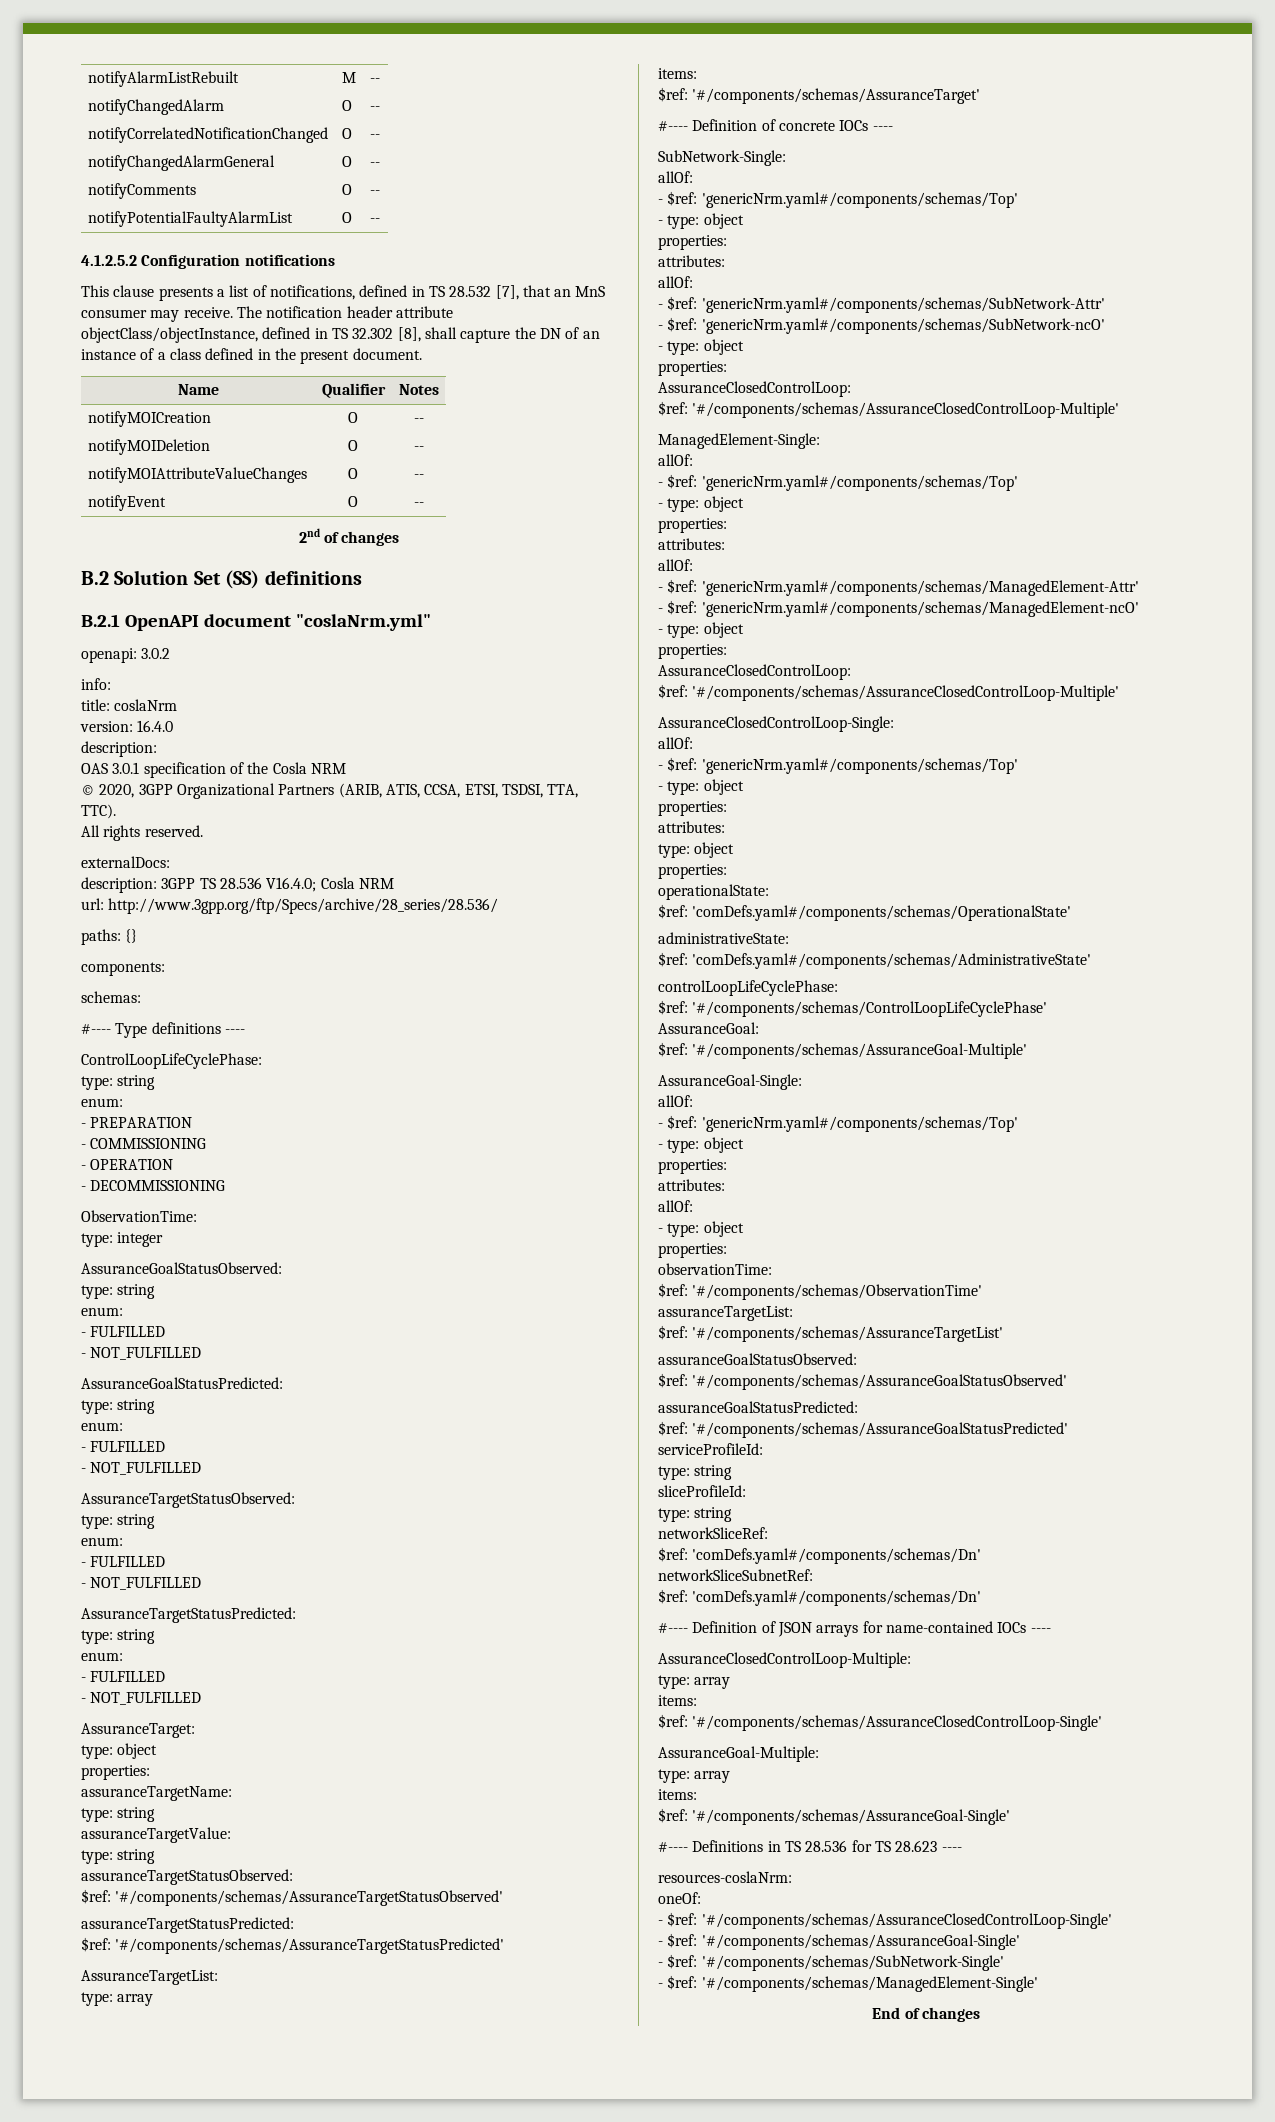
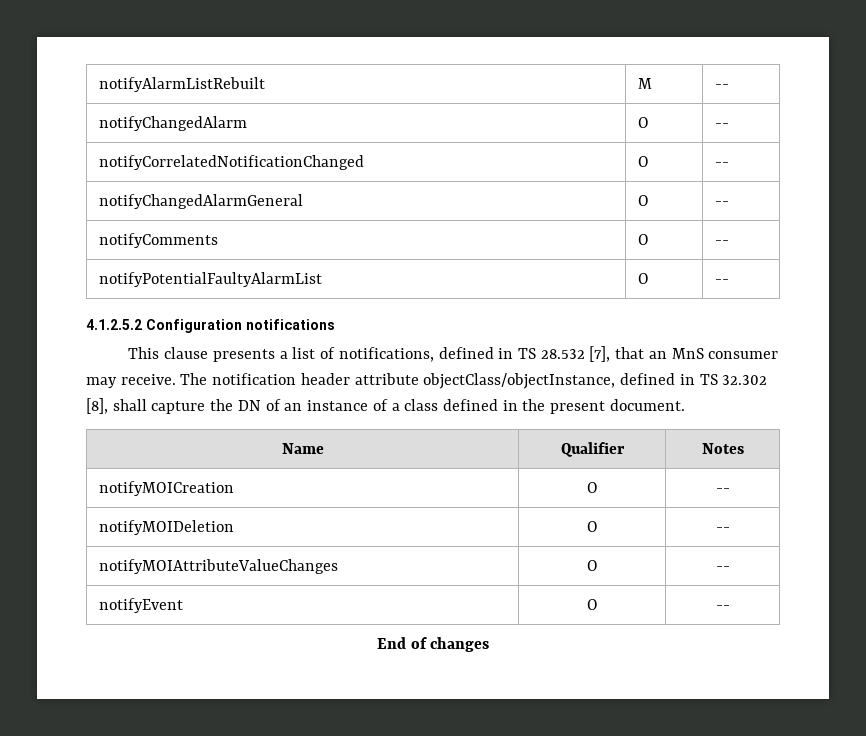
- 2nd of changes
- B.2 Solution Set (SS) definitions
- B.2.1 OpenAPI document "coslaNrm.yml"
- openapi: 3.0.2
- info:
- title: coslaNrm
- version: 16.4.0
- description:
- OAS 3.0.1 specification of the Cosla NRM
- © 2020, 3GPP Organizational Partners (ARIB, ATIS, CCSA, ETSI, TSDSI, TTA, TTC).
- All rights reserved.
- externalDocs:
- description: 3GPP TS 28.536 V16.4.0; Cosla NRM
- url: http://www.3gpp.org/ftp/Specs/archive/28_series/28.536/
- paths: {}
- components:
- schemas:
- #---- Type definitions ----
- ControlLoopLifeCyclePhase:
- type: string
- enum:
- - PREPARATION
- - COMMISSIONING
- - OPERATION
- - DECOMMISSIONING
- ObservationTime:
- type: integer
- AssuranceGoalStatusObserved:
- type: string
- enum:
- - FULFILLED
- - NOT_FULFILLED
- AssuranceGoalStatusPredicted:
- type: string
- enum:
- - FULFILLED
- - NOT_FULFILLED
- AssuranceTargetStatusObserved:
- type: string
- enum:
- - FULFILLED
- - NOT_FULFILLED
- AssuranceTargetStatusPredicted:
- type: string
- enum:
- - FULFILLED
- - NOT_FULFILLED
- AssuranceTarget:
- type: object
- properties:
- assuranceTargetName:
- type: string
- assuranceTargetValue:
- type: string
- assuranceTargetStatusObserved:
- $ref: '#/components/schemas/AssuranceTargetStatusObserved'
- assuranceTargetStatusPredicted:
- $ref: '#/components/schemas/AssuranceTargetStatusPredicted'
- AssuranceTargetList:
- type: array
- items:
- $ref: '#/components/schemas/AssuranceTarget'
- #---- Definition of concrete IOCs ----
- SubNetwork-Single:
- allOf:
- - $ref: 'genericNrm.yaml#/components/schemas/Top'
- - type: object
- properties:
- attributes:
- allOf:
- - $ref: 'genericNrm.yaml#/components/schemas/SubNetwork-Attr'
- - $ref: 'genericNrm.yaml#/components/schemas/SubNetwork-ncO'
- - type: object
- properties:
- AssuranceClosedControlLoop:
- $ref: '#/components/schemas/AssuranceClosedControlLoop-Multiple'
- ManagedElement-Single:
- allOf:
- - $ref: 'genericNrm.yaml#/components/schemas/Top'
- - type: object
- properties:
- attributes:
- allOf:
- - $ref: 'genericNrm.yaml#/components/schemas/ManagedElement-Attr'
- - $ref: 'genericNrm.yaml#/components/schemas/ManagedElement-ncO'
- - type: object
- properties:
- AssuranceClosedControlLoop:
- $ref: '#/components/schemas/AssuranceClosedControlLoop-Multiple'
- AssuranceClosedControlLoop-Single:
- allOf:
- - $ref: 'genericNrm.yaml#/components/schemas/Top'
- - type: object
- properties:
- attributes:
- type: object
- properties:
- operationalState:
- $ref: 'comDefs.yaml#/components/schemas/OperationalState'
- administrativeState:
- $ref: 'comDefs.yaml#/components/schemas/AdministrativeState'
- controlLoopLifeCyclePhase:
- $ref: '#/components/schemas/ControlLoopLifeCyclePhase'
- AssuranceGoal:
- $ref: '#/components/schemas/AssuranceGoal-Multiple'
- AssuranceGoal-Single:
- allOf:
- - $ref: 'genericNrm.yaml#/components/schemas/Top'
- - type: object
- properties:
- attributes:
- allOf:
- - type: object
- properties:
- observationTime:
- $ref: '#/components/schemas/ObservationTime'
- assuranceTargetList:
- $ref: '#/components/schemas/AssuranceTargetList'
- assuranceGoalStatusObserved:
- $ref: '#/components/schemas/AssuranceGoalStatusObserved'
- assuranceGoalStatusPredicted:
- $ref: '#/components/schemas/AssuranceGoalStatusPredicted'
- serviceProfileId:
- type: string
- sliceProfileId:
- type: string
- networkSliceRef:
- $ref: 'comDefs.yaml#/components/schemas/Dn'
- networkSliceSubnetRef:
- $ref: 'comDefs.yaml#/components/schemas/Dn'
- #---- Definition of JSON arrays for name-contained IOCs ----
- AssuranceClosedControlLoop-Multiple:
- type: array
- items:
- $ref: '#/components/schemas/AssuranceClosedControlLoop-Single'
- AssuranceGoal-Multiple:
- type: array
- items:
- $ref: '#/components/schemas/AssuranceGoal-Single'
- #---- Definitions in TS 28.536 for TS 28.623 ----
- resources-coslaNrm:
- oneOf:
- - $ref: '#/components/schemas/AssuranceClosedControlLoop-Single'
- - $ref: '#/components/schemas/AssuranceGoal-Single'
- - $ref: '#/components/schemas/SubNetwork-Single'
- - $ref: '#/components/schemas/ManagedElement-Single'

